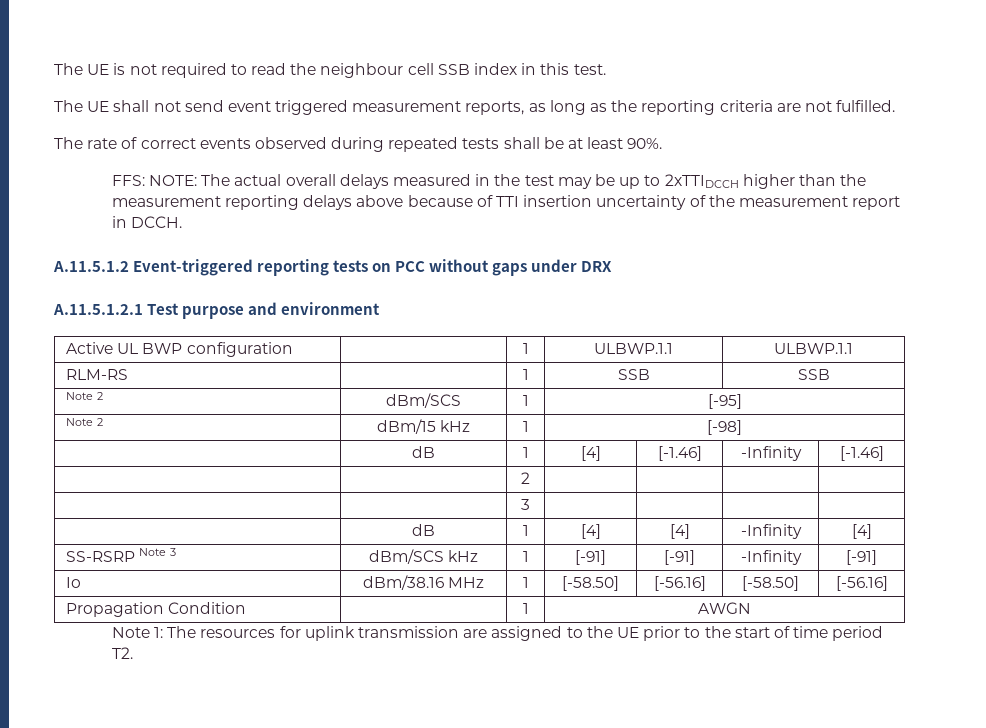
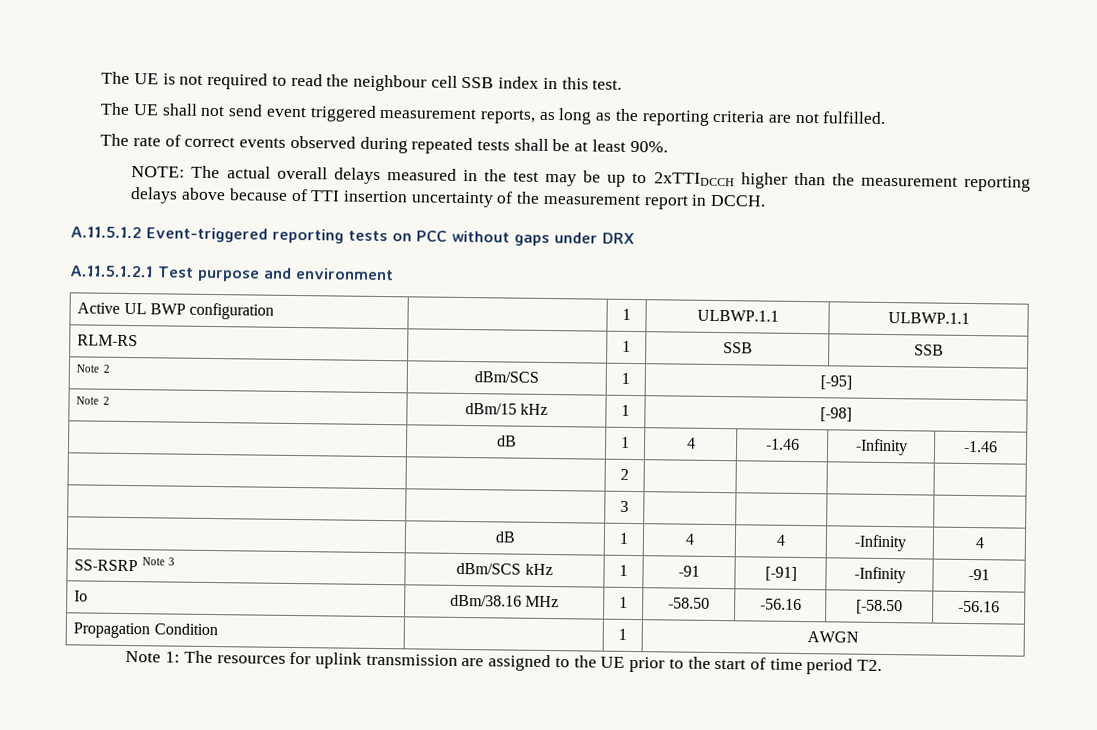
- FFS: NOTE: The actual overall delays measured in the test may be up to 2xTTIDCCH higher than the measurement reporting delays above because of TTI insertion uncertainty of the measurement report in DCCH.
+ NOTE: The actual overall delays measured in the test may be up to 2xTTIDCCH higher than the measurement reporting delays above because of TTI insertion uncertainty of the measurement report in DCCH.
- | dB | 1 | [4] | [-1.46] | -Infinity | [-1.46]
+ | dB | 1 | 4 | -1.46 | -Infinity | -1.46
- | dB | 1 | [4] | [4] | -Infinity | [4]
+ | dB | 1 | 4 | 4 | -Infinity | 4
- SS-RSRP Note 3 | dBm/SCS kHz | 1 | [-91] | [-91] | -Infinity | [-91]
+ SS-RSRP Note 3 | dBm/SCS kHz | 1 | -91 | [-91] | -Infinity | -91
- Io | dBm/38.16 MHz | 1 | [-58.50] | [-56.16] | [-58.50] | [-56.16]
+ Io | dBm/38.16 MHz | 1 | -58.50 | -56.16 | [-58.50 | -56.16

